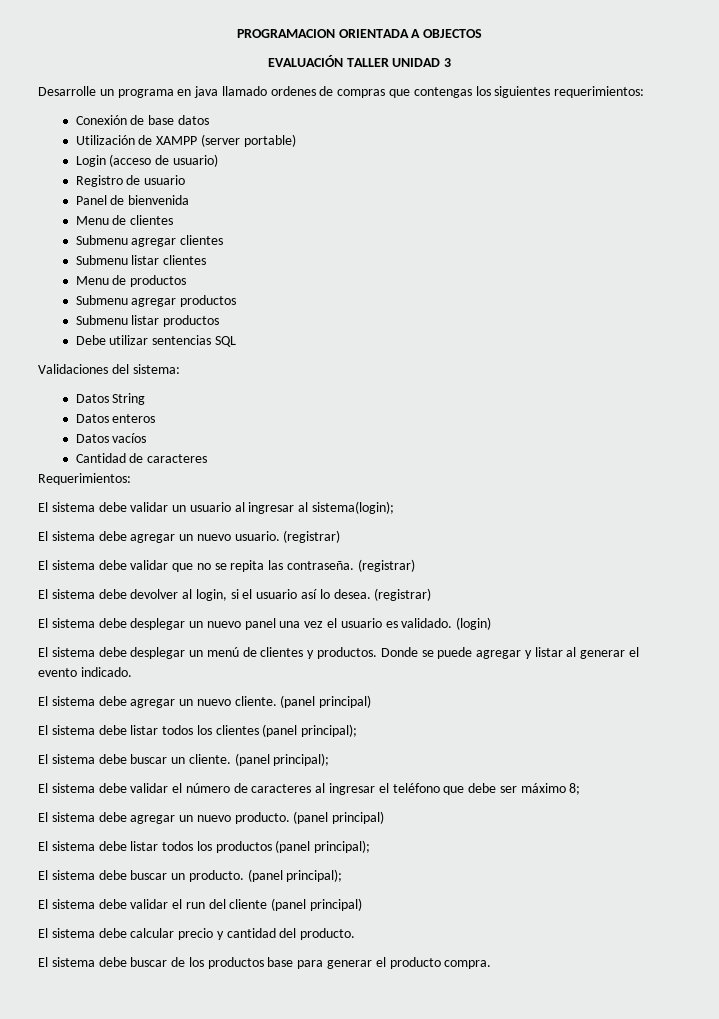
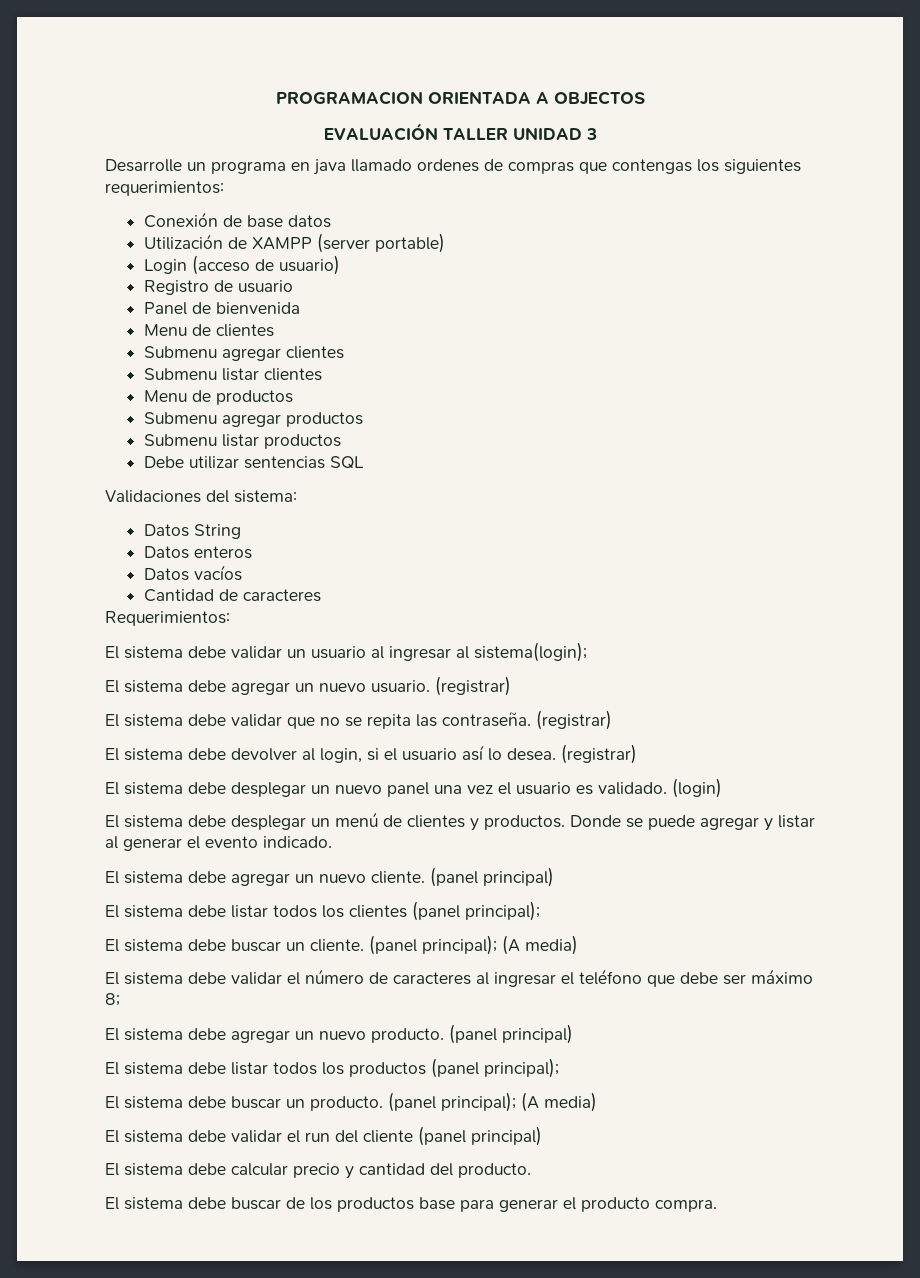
- El sistema debe buscar un cliente. (panel principal);
+ El sistema debe buscar un cliente. (panel principal); (A media)
- El sistema debe buscar un producto. (panel principal);
+ El sistema debe buscar un producto. (panel principal); (A media)

